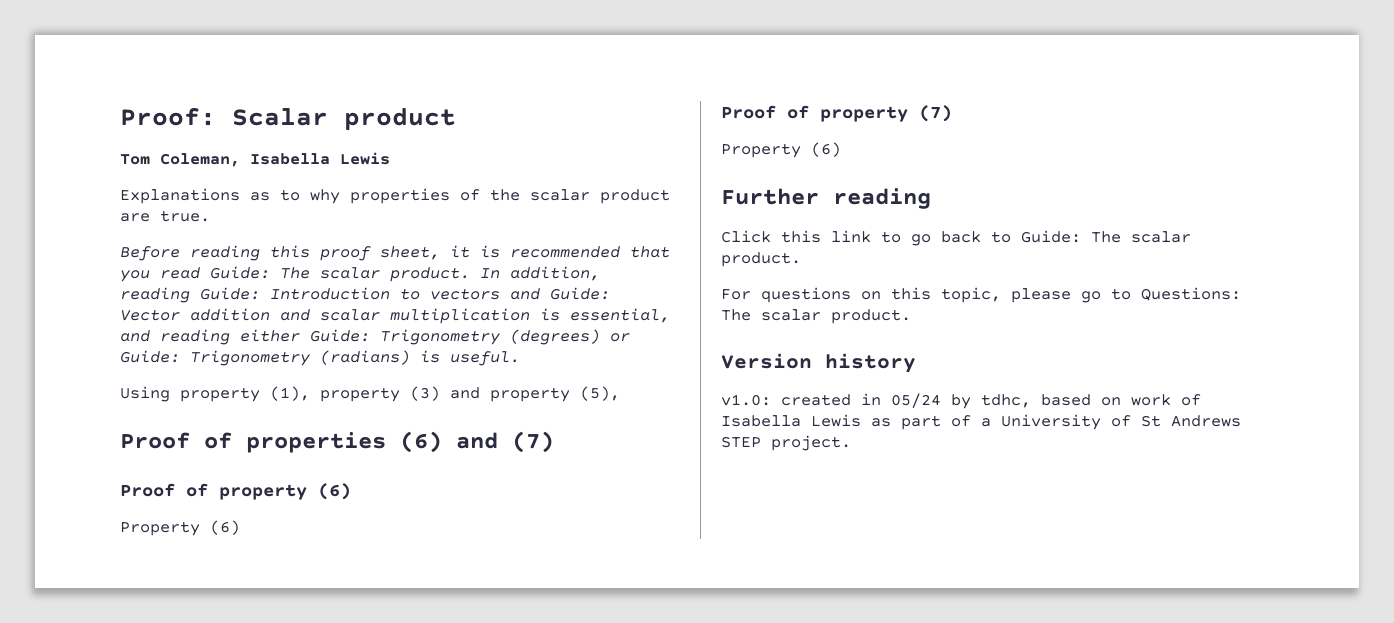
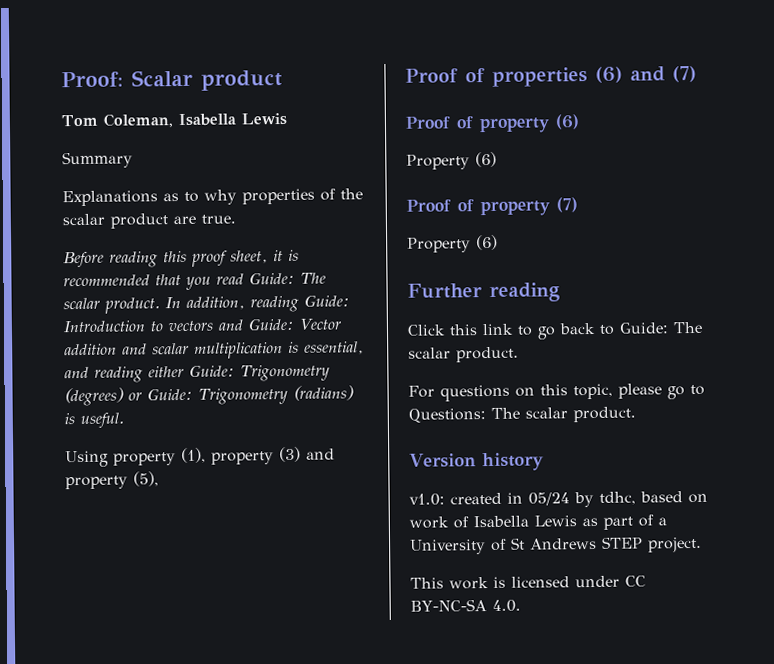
+ Summary
+ This work is licensed under CC BY-NC-SA 4.0.

